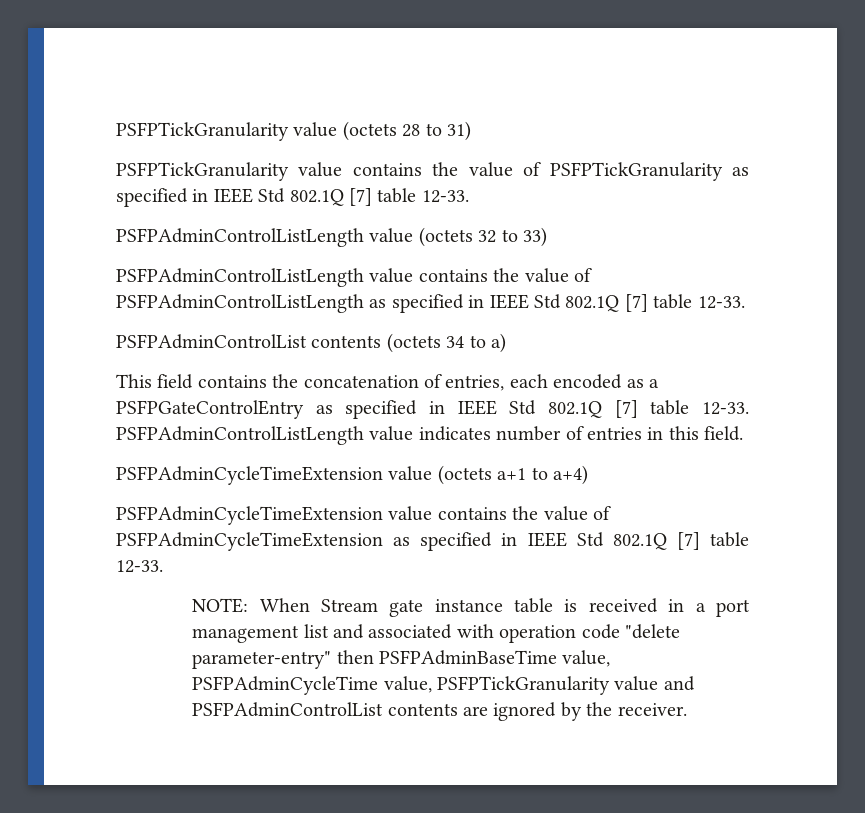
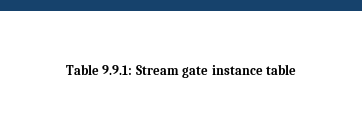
- PSFPTickGranularity value (octets 28 to 31)
- PSFPTickGranularity value contains the value of PSFPTickGranularity as specified in IEEE Std 802.1Q [7] table 12-33.
- PSFPAdminControlListLength value (octets 32 to 33)
- PSFPAdminControlListLength value contains the value of PSFPAdminControlListLength as specified in IEEE Std 802.1Q [7] table 12-33.
- PSFPAdminControlList contents (octets 34 to a)
- This field contains the concatenation of entries, each encoded as a PSFPGateControlEntry as specified in IEEE Std 802.1Q [7] table 12-33. PSFPAdminControlListLength value indicates number of entries in this field.
- PSFPAdminCycleTimeExtension value (octets a+1 to a+4)
- PSFPAdminCycleTimeExtension value contains the value of PSFPAdminCycleTimeExtension as specified in IEEE Std 802.1Q [7] table 12-33.
- NOTE: When Stream gate instance table is received in a port management list and associated with operation code "delete parameter-entry" then PSFPAdminBaseTime value, PSFPAdminCycleTime value, PSFPTickGranularity value and PSFPAdminControlList contents are ignored by the receiver.
+ Table 9.9.1: Stream gate instance table

